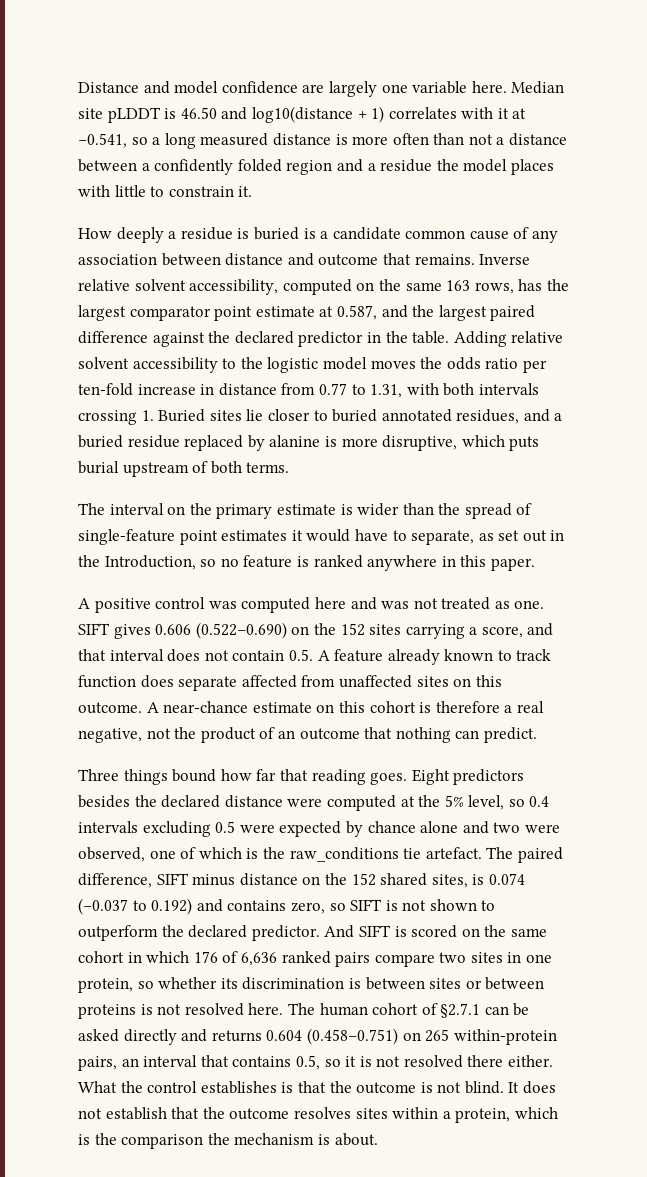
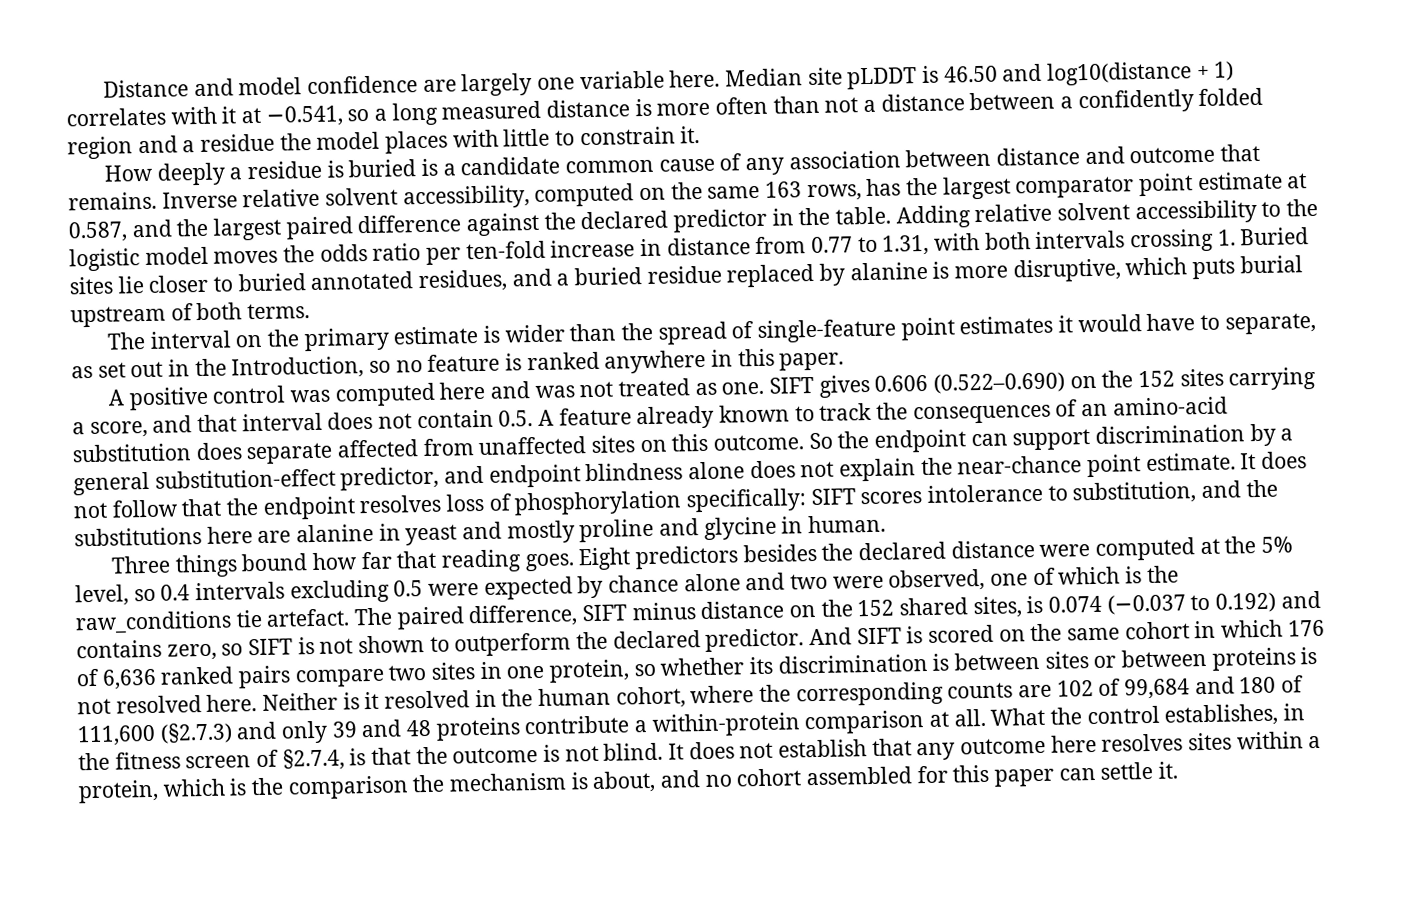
- SIFT gives 0.606 (0.522–0.690) on the 152 sites carrying a score, and that interval does not contain 0.5. A feature already known to track function does separate affected from unaffected sites on this outcome.
+ SIFT gives 0.606 (0.522–0.690) on the 152 sites carrying a score, and that interval does not contain 0.5. A feature already known to track the consequences of an amino-acid substitution does separate affected from unaffected sites on this outcome.
- A near-chance estimate on this cohort is therefore a real negative, not the product of an outcome that nothing can predict.
+ So the endpoint can support discrimination by a general substitution-effect predictor, and endpoint blindness alone does not explain the near-chance point estimate. It does not follow that the endpoint resolves loss of phosphorylation specifically: SIFT scores intolerance to substitution, and the substitutions here are alanine in yeast and mostly proline and glycine in human.
- The human cohort of §2.7.1 can be asked directly and returns 0.604 (0.458–0.751) on 265 within-protein pairs, an interval that contains 0.5, so it is not resolved there either. What the control establishes is that the outcome is not blind.
+ Neither is it resolved in the human cohort, where the corresponding counts are 102 of 99,684 and 180 of 111,600 (§2.7.3) and only 39 and 48 proteins contribute a within-protein comparison at all. What the control establishes, in the fitness screen of §2.7.4, is that the outcome is not blind.
- It does not establish that the outcome resolves sites within a protein, which is the comparison the mechanism is about.
+ It does not establish that any outcome here resolves sites within a protein, which is the comparison the mechanism is about, and no cohort assembled for this paper can settle it.

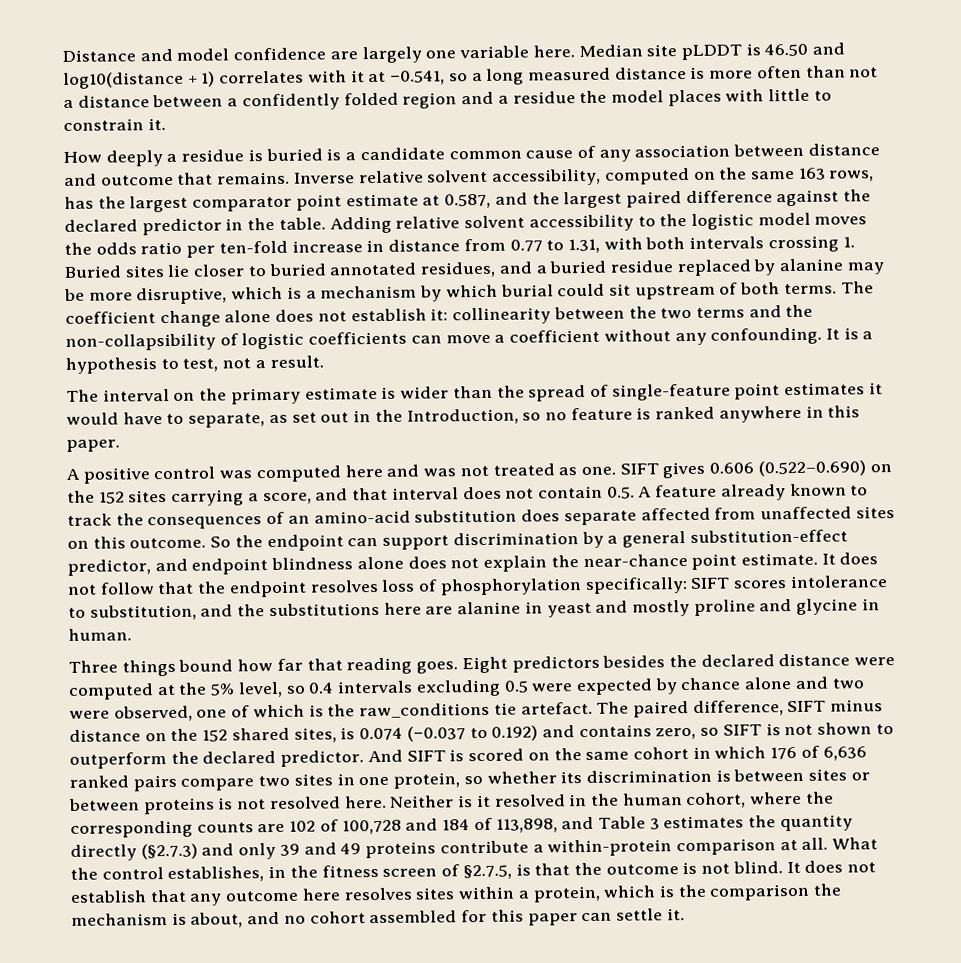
- Adding relative solvent accessibility to the logistic model moves the odds ratio per ten-fold increase in distance from 0.77 to 1.31, with both intervals crossing 1. Buried sites lie closer to buried annotated residues, and a buried residue replaced by alanine is more disruptive, which puts burial upstream of both terms.
+ Adding relative solvent accessibility to the logistic model moves the odds ratio per ten-fold increase in distance from 0.77 to 1.31, with both intervals crossing 1. Buried sites lie closer to buried annotated residues, and a buried residue replaced by alanine may be more disruptive, which is a mechanism by which burial could sit upstream of both terms. The coefficient change alone does not establish it: collinearity between the two terms and the non-collapsibility of logistic coefficients can move a coefficient without any confounding. It is a hypothesis to test, not a result.
- Neither is it resolved in the human cohort, where the corresponding counts are 102 of 99,684 and 180 of 111,600 (§2.7.3) and only 39 and 48 proteins contribute a within-protein comparison at all.
+ Neither is it resolved in the human cohort, where the corresponding counts are 102 of 100,728 and 184 of 113,898, and Table 3 estimates the quantity directly (§2.7.3) and only 39 and 49 proteins contribute a within-protein comparison at all.
- What the control establishes, in the fitness screen of §2.7.4, is that the outcome is not blind.
+ What the control establishes, in the fitness screen of §2.7.5, is that the outcome is not blind.

